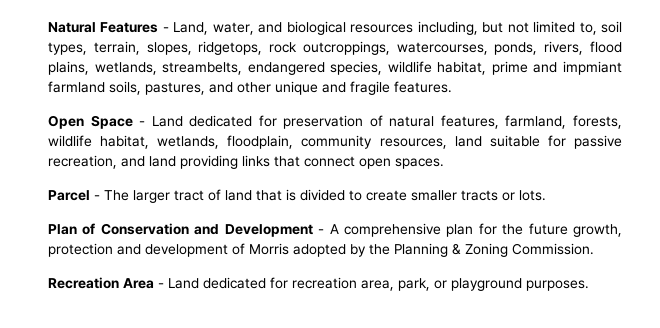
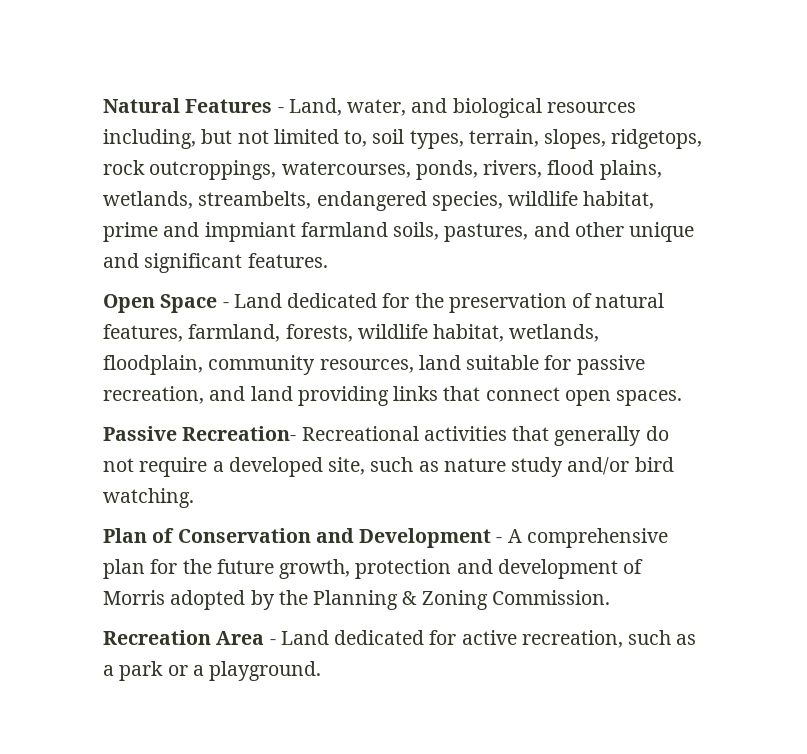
- Natural Features - Land, water, and biological resources including, but not limited to, soil types, terrain, slopes, ridgetops, rock outcroppings, watercourses, ponds, rivers, flood plains, wetlands, streambelts, endangered species, wildlife habitat, prime and impmiant farmland soils, pastures, and other unique and fragile features.
+ Natural Features - Land, water, and biological resources including, but not limited to, soil types, terrain, slopes, ridgetops, rock outcroppings, watercourses, ponds, rivers, flood plains, wetlands, streambelts, endangered species, wildlife habitat, prime and impmiant farmland soils, pastures, and other unique and significant features.
- Open Space - Land dedicated for preservation of natural features, farmland, forests, wildlife habitat, wetlands, floodplain, community resources, land suitable for passive recreation, and land providing links that connect open spaces.
+ Open Space - Land dedicated for the preservation of natural features, farmland, forests, wildlife habitat, wetlands, floodplain, community resources, land suitable for passive recreation, and land providing links that connect open spaces.
- Parcel - The larger tract of land that is divided to create smaller tracts or lots.
+ Passive Recreation- Recreational activities that generally do not require a developed site, such as nature study and/or bird watching.
- Recreation Area - Land dedicated for recreation area, park, or playground purposes.
+ Recreation Area - Land dedicated for active recreation, such as a park or a playground.

